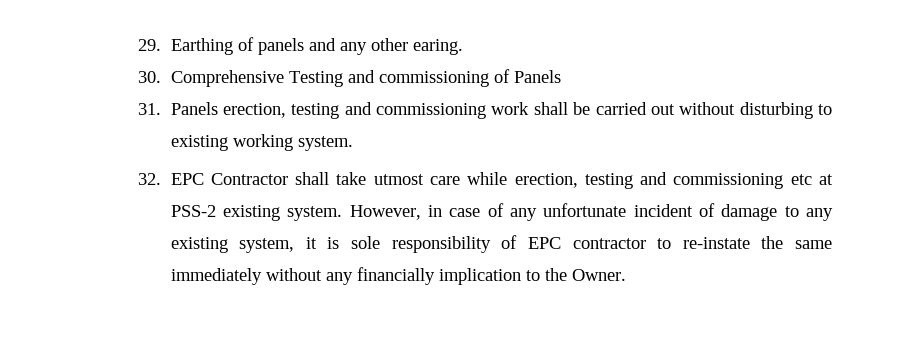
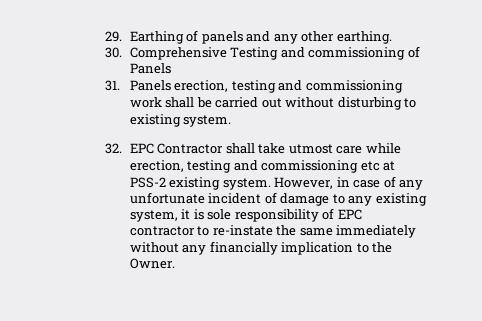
- 29. Earthing of panels and any other earing.
+ 29. Earthing of panels and any other earthing.
- 31. Panels erection, testing and commissioning work shall be carried out without disturbing to existing working system.
+ 31. Panels erection, testing and commissioning work shall be carried out without disturbing to existing system.

